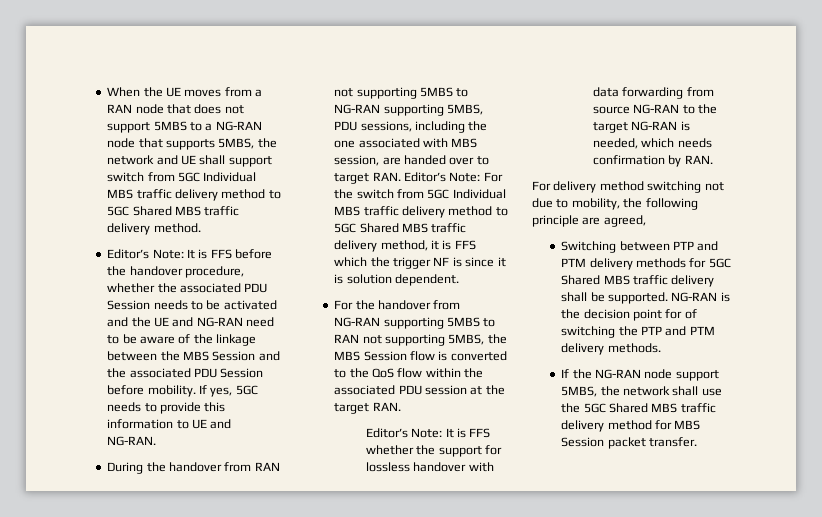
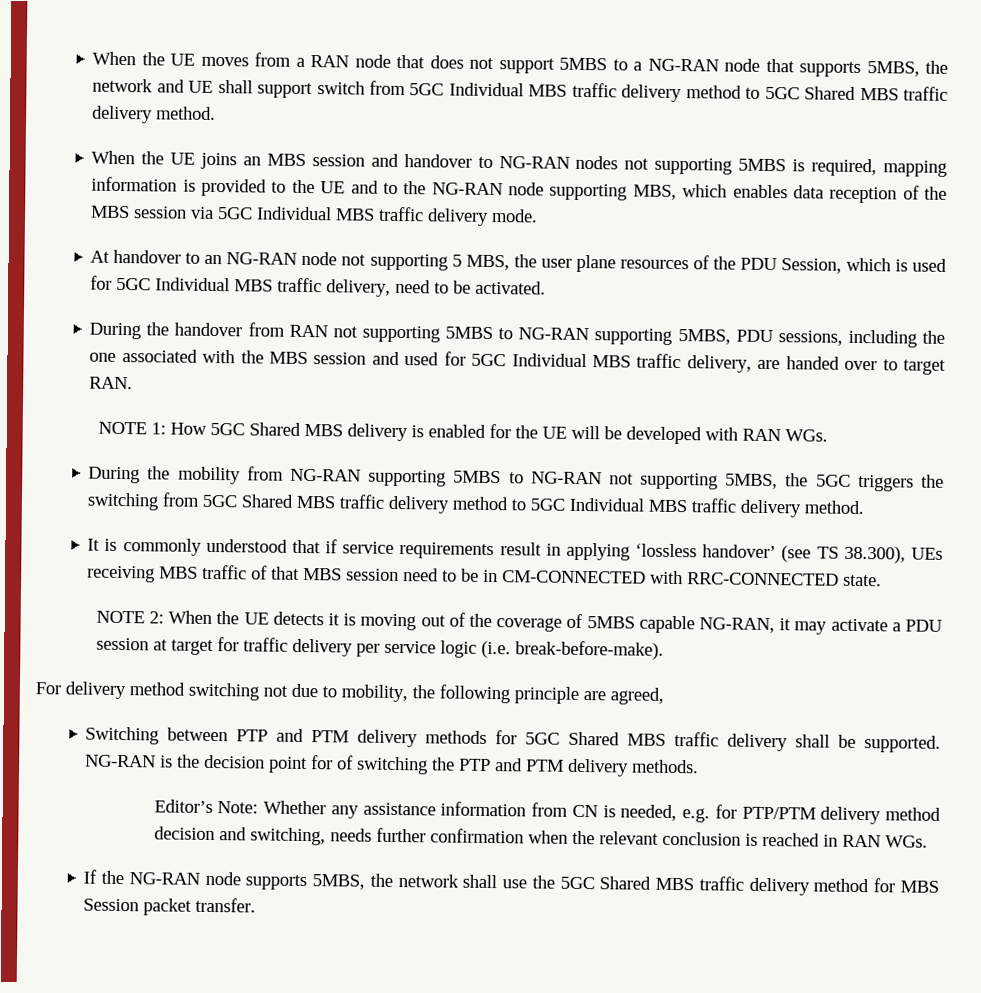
- Editor’s Note: It is FFS before the handover procedure, whether the associated PDU Session needs to be activated and the UE and NG-RAN need to be aware of the linkage between the MBS Session and the associated PDU Session before mobility. If yes, 5GC needs to provide this information to UE and NG-RAN.
+ When the UE joins an MBS session and handover to NG-RAN nodes not supporting 5MBS is required, mapping information is provided to the UE and to the NG-RAN node supporting MBS, which enables data reception of the MBS session via 5GC Individual MBS traffic delivery mode.
+ At handover to an NG-RAN node not supporting 5 MBS, the user plane resources of the PDU Session, which is used for 5GC Individual MBS traffic delivery, need to be activated.
- During the handover from RAN not supporting 5MBS to NG-RAN supporting 5MBS, PDU sessions, including the one associated with MBS session, are handed over to target RAN. Editor’s Note: For the switch from 5GC Individual MBS traffic delivery method to 5GC Shared MBS traffic delivery method, it is FFS which the trigger NF is since it is solution dependent.
- For the handover from NG-RAN supporting 5MBS to RAN not supporting 5MBS, the MBS Session flow is converted to the QoS flow within the associated PDU session at the target RAN.
- Editor’s Note: It is FFS whether the support for lossless handover with data forwarding from source NG-RAN to the target NG-RAN is needed, which needs confirmation by RAN.
+ During the handover from RAN not supporting 5MBS to NG-RAN supporting 5MBS, PDU sessions, including the one associated with the MBS session and used for 5GC Individual MBS traffic delivery, are handed over to target RAN.
+ NOTE 1: How 5GC Shared MBS delivery is enabled for the UE will be developed with RAN WGs.
+ During the mobility from NG-RAN supporting 5MBS to NG-RAN not supporting 5MBS, the 5GC triggers the switching from 5GC Shared MBS traffic delivery method to 5GC Individual MBS traffic delivery method.
+ It is commonly understood that if service requirements result in applying ‘lossless handover’ (see TS 38.300), UEs receiving MBS traffic of that MBS session need to be in CM-CONNECTED with RRC-CONNECTED state.
+ NOTE 2: When the UE detects it is moving out of the coverage of 5MBS capable NG-RAN, it may activate a PDU session at target for traffic delivery per service logic (i.e. break-before-make).
+ Editor’s Note: Whether any assistance information from CN is needed, e.g. for PTP/PTM delivery method decision and switching, needs further confirmation when the relevant conclusion is reached in RAN WGs.
- If the NG-RAN node support 5MBS, the network shall use the 5GC Shared MBS traffic delivery method for MBS Session packet transfer.
+ If the NG-RAN node supports 5MBS, the network shall use the 5GC Shared MBS traffic delivery method for MBS Session packet transfer.

